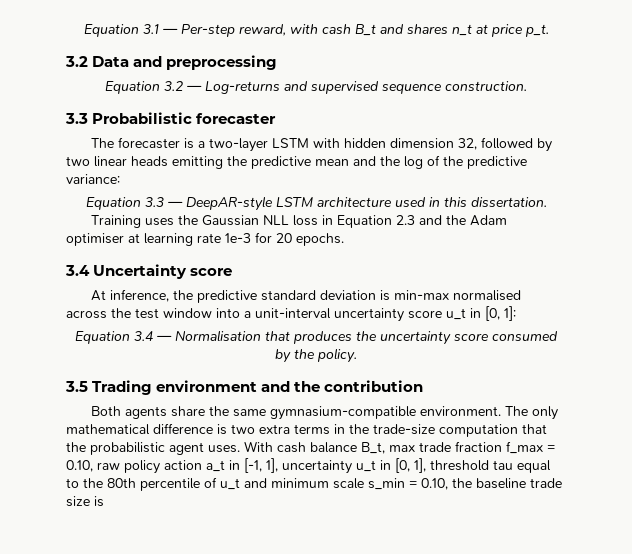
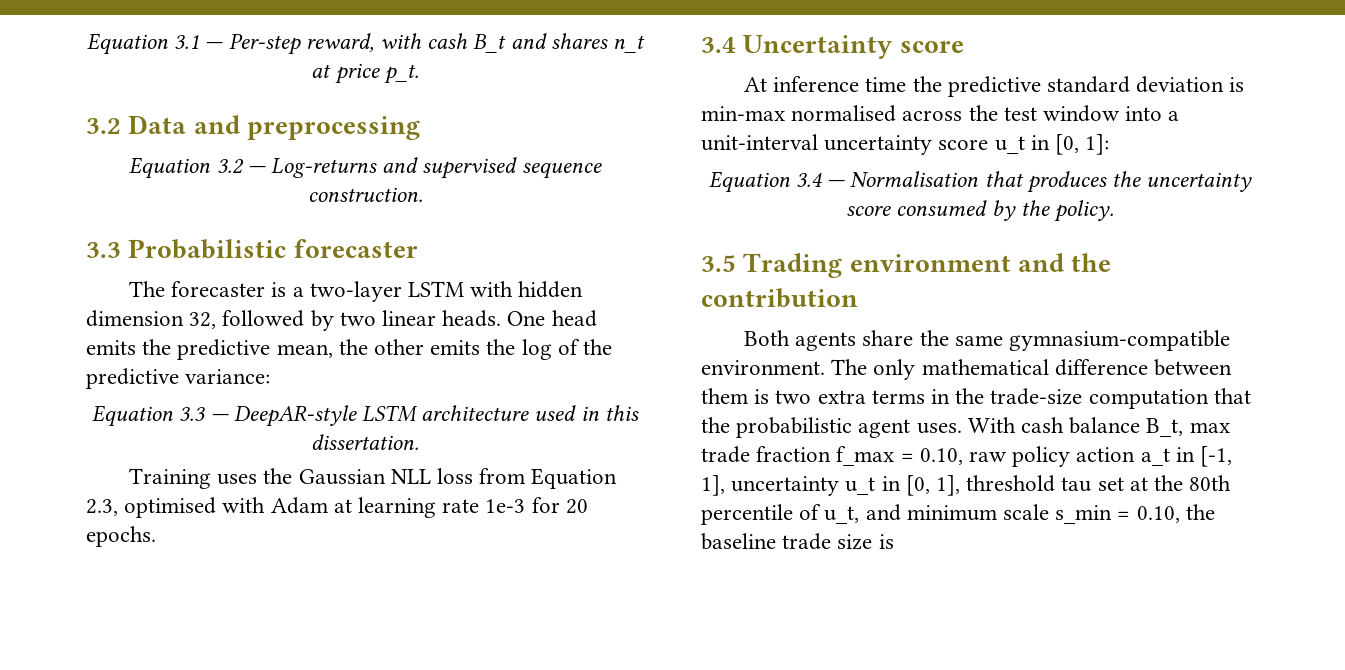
- The forecaster is a two-layer LSTM with hidden dimension 32, followed by two linear heads emitting the predictive mean and the log of the predictive variance:
+ The forecaster is a two-layer LSTM with hidden dimension 32, followed by two linear heads. One head emits the predictive mean, the other emits the log of the predictive variance:
- Training uses the Gaussian NLL loss in Equation 2.3 and the Adam optimiser at learning rate 1e-3 for 20 epochs.
+ Training uses the Gaussian NLL loss from Equation 2.3, optimised with Adam at learning rate 1e-3 for 20 epochs.
- At inference, the predictive standard deviation is min-max normalised across the test window into a unit-interval uncertainty score u_t in [0, 1]:
+ At inference time the predictive standard deviation is min-max normalised across the test window into a unit-interval uncertainty score u_t in [0, 1]:
- The only mathematical difference is two extra terms in the trade-size computation that the probabilistic agent uses.
+ The only mathematical difference between them is two extra terms in the trade-size computation that the probabilistic agent uses.
- With cash balance B_t, max trade fraction f_max = 0.10, raw policy action a_t in [-1, 1], uncertainty u_t in [0, 1], threshold tau equal to the 80th percentile of u_t and minimum scale s_min = 0.10, the baseline trade size is
+ With cash balance B_t, max trade fraction f_max = 0.10, raw policy action a_t in [-1, 1], uncertainty u_t in [0, 1], threshold tau set at the 80th percentile of u_t, and minimum scale s_min = 0.10, the baseline trade size is

